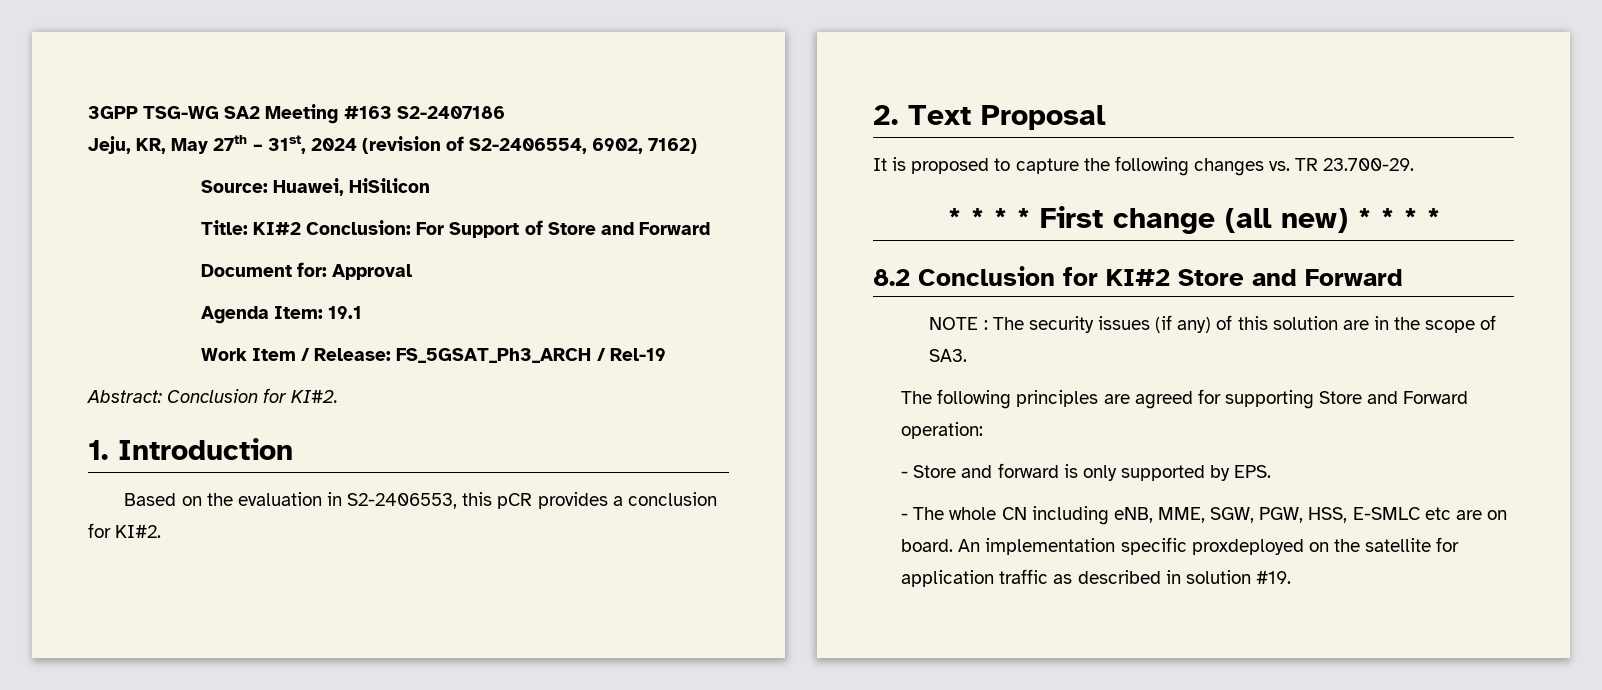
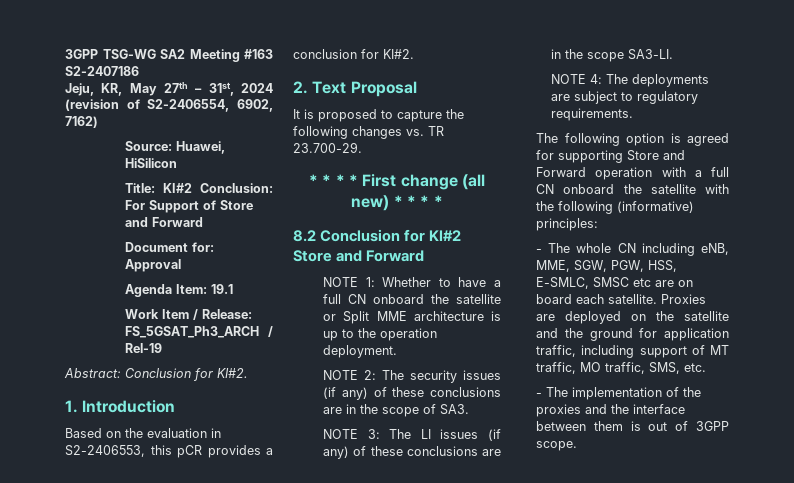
- NOTE : The security issues (if any) of this solution are in the scope of SA3.
+ NOTE 1: Whether to have a full CN onboard the satellite or Split MME architecture is up to the operation deployment.
+ NOTE 2: The security issues (if any) of these conclusions are in the scope of SA3.
+ NOTE 3: The LI issues (if any) of these conclusions are in the scope SA3-LI.
+ NOTE 4: The deployments are subject to regulatory requirements.
- The following principles are agreed for supporting Store and Forward operation:
- - Store and forward is only supported by EPS.
+ The following option is agreed for supporting Store and Forward operation with a full CN onboard the satellite with the following (informative) principles:
- - The whole CN including eNB, MME, SGW, PGW, HSS, E-SMLC etc are on board. An implementation specific proxdeployed on the satellite for application traffic as described in solution #19.
+ - The whole CN including eNB, MME, SGW, PGW, HSS, E-SMLC, SMSC etc are on board each satellite. Proxies are deployed on the satellite and the ground for application traffic, including support of MT traffic, MO traffic, SMS, etc.
+ - The implementation of the proxies and the interface between them is out of 3GPP scope.

